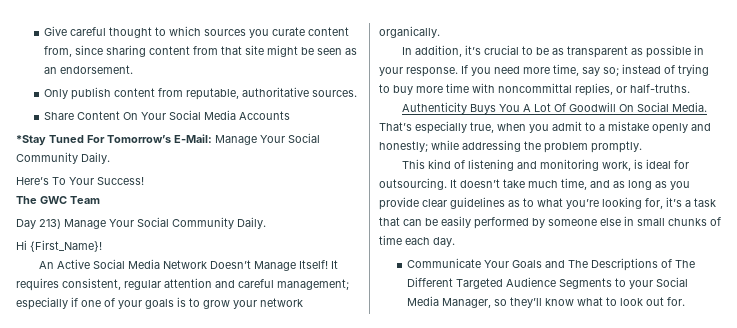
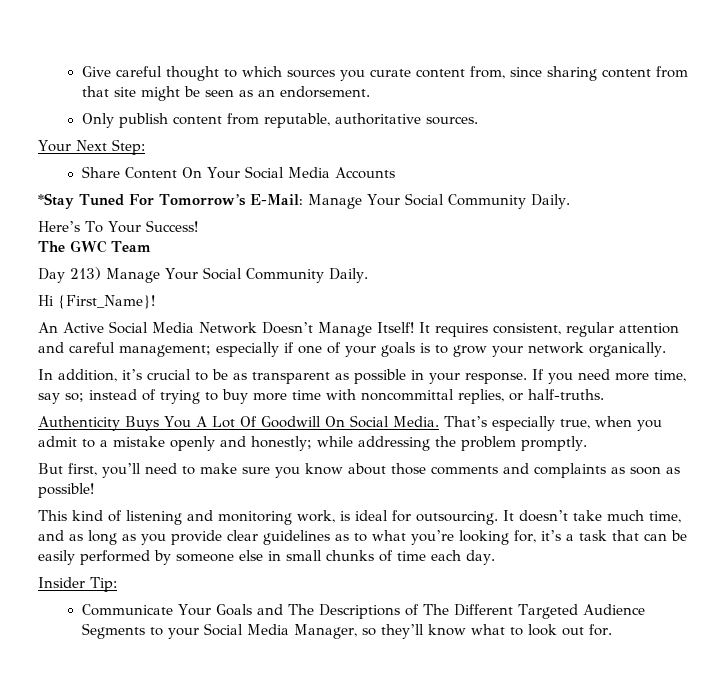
+ Your Next Step:
+ But first, you’ll need to make sure you know about those comments and complaints as soon as possible!
+ Insider Tip:

